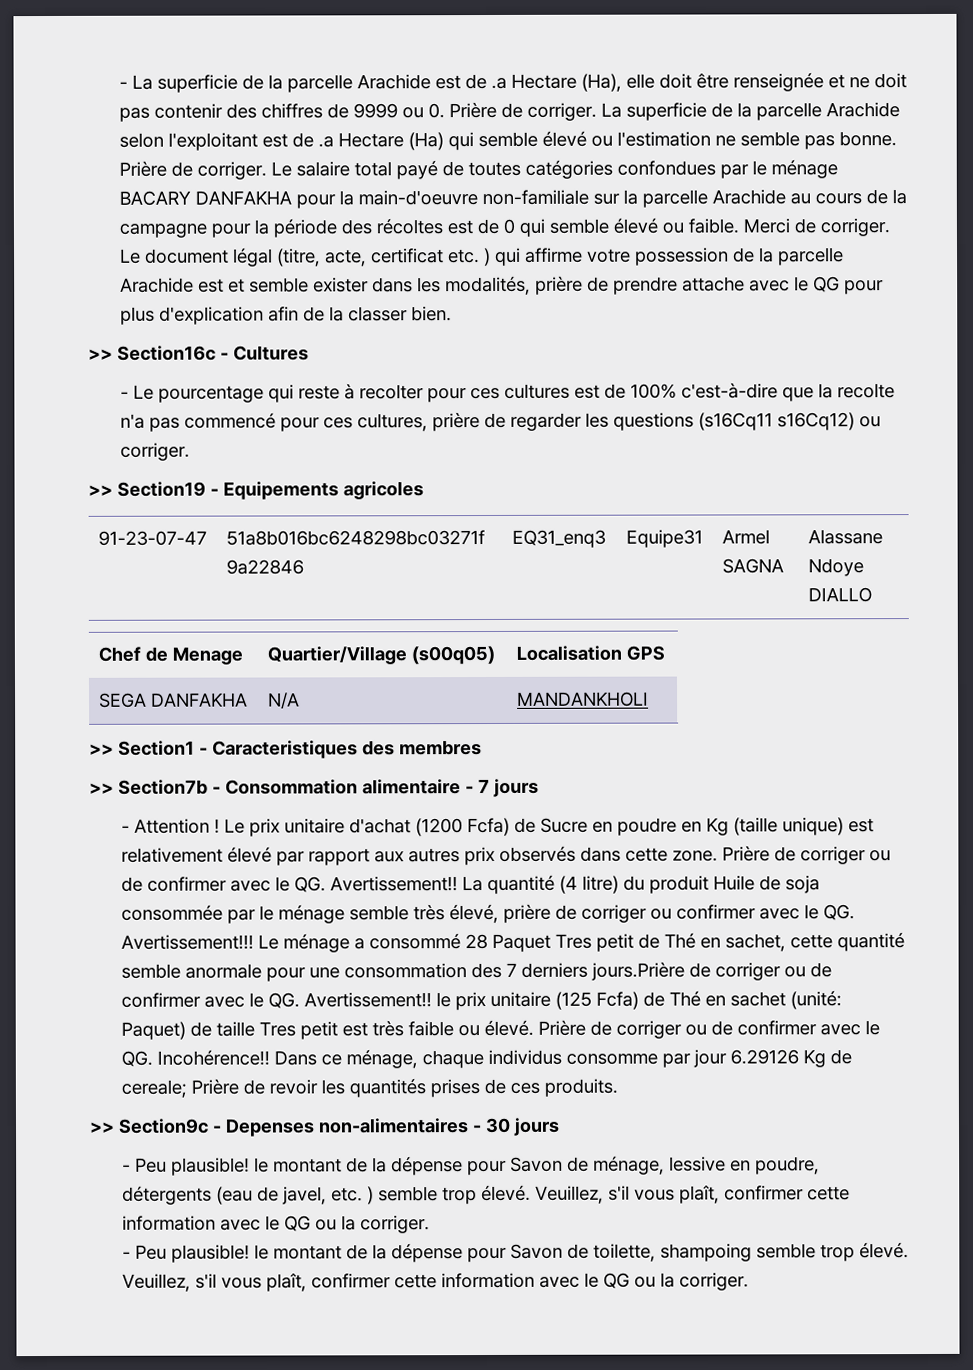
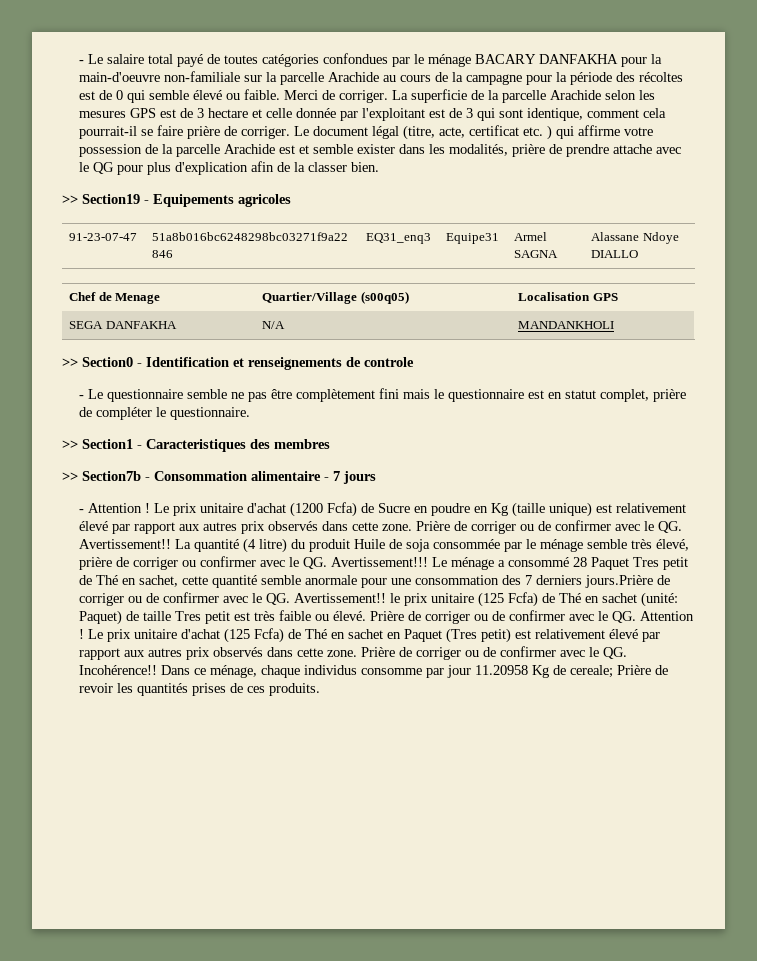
- - La superficie de la parcelle Arachide est de .a Hectare (Ha), elle doit être renseignée et ne doit pas contenir des chiffres de 9999 ou 0. Prière de corriger. La superficie de la parcelle Arachide selon l'exploitant est de .a Hectare (Ha) qui semble élevé ou l'estimation ne semble pas bonne. Prière de corriger. Le salaire total payé de toutes catégories confondues par le ménage BACARY DANFAKHA pour la main-d'oeuvre non-familiale sur la parcelle Arachide au cours de la campagne pour la période des récoltes est de 0 qui semble élevé ou faible.
+ - Le salaire total payé de toutes catégories confondues par le ménage BACARY DANFAKHA pour la main-d'oeuvre non-familiale sur la parcelle Arachide au cours de la campagne pour la période des récoltes est de 0 qui semble élevé ou faible.
+ La superficie de la parcelle Arachide selon les mesures GPS est de 3 hectare et celle donnée par l'exploitant est de 3 qui sont identique, comment cela pourrait-il se faire prière de corriger.
- >> Section16c - Cultures
- - Le pourcentage qui reste à recolter pour ces cultures est de 100% c'est-à-dire que la recolte n'a pas commencé pour ces cultures, prière de regarder les questions (s16Cq11 s16Cq12) ou corriger.
+ >> Section0 - Identification et renseignements de controle
+ - Le questionnaire semble ne pas être complètement fini mais le questionnaire est en statut complet, prière de compléter le questionnaire.
- Prière de corriger ou de confirmer avec le QG. Incohérence!!
+ Prière de corriger ou de confirmer avec le QG. Attention ! Le prix unitaire d'achat (125 Fcfa) de Thé en sachet en Paquet (Tres petit) est relativement élevé par rapport aux autres prix observés dans cette zone. Prière de corriger ou de confirmer avec le QG. Incohérence!!
- Dans ce ménage, chaque individus consomme par jour 6.29126 Kg de cereale; Prière de revoir les quantités prises de ces produits.
+ Dans ce ménage, chaque individus consomme par jour 11.20958 Kg de cereale; Prière de revoir les quantités prises de ces produits.
- >> Section9c - Depenses non-alimentaires - 30 jours
- - Peu plausible! le montant de la dépense pour Savon de ménage, lessive en poudre, détergents (eau de javel, etc. ) semble trop élevé. Veuillez, s'il vous plaît, confirmer cette information avec le QG ou la corriger.
- - Peu plausible! le montant de la dépense pour Savon de toilette, shampoing semble trop élevé. Veuillez, s'il vous plaît, confirmer cette information avec le QG ou la corriger.

